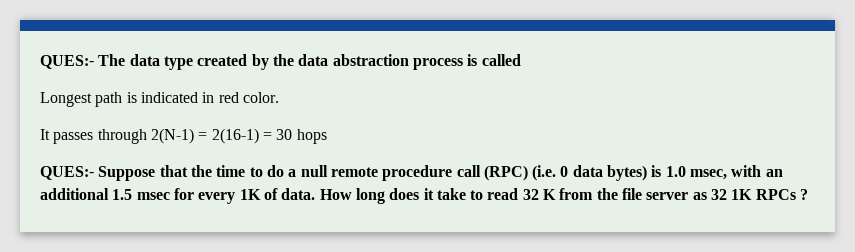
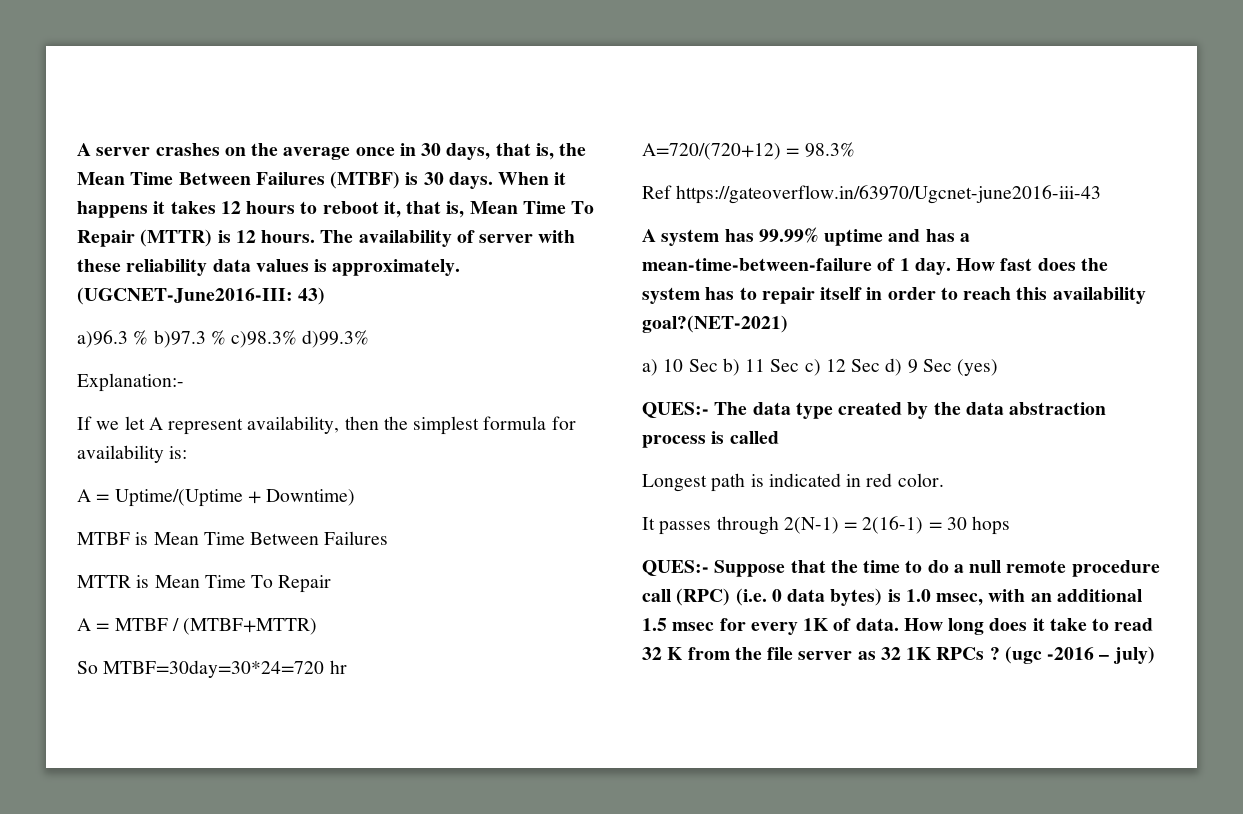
+ A server crashes on the average once in 30 days, that is, the Mean Time Between Failures (MTBF) is 30 days. When it happens it takes 12 hours to reboot it, that is, Mean Time To Repair (MTTR) is 12 hours. The availability of server with these reliability data values is approximately. (UGCNET-June2016-III: 43)
+ a)96.3 % b)97.3 % c)98.3% d)99.3%
+ Explanation:-
+ If we let A represent availability, then the simplest formula for availability is:
+ A = Uptime/(Uptime + Downtime)
+ MTBF is Mean Time Between Failures
+ MTTR is Mean Time To Repair
+ A = MTBF / (MTBF+MTTR)
+ So MTBF=30day=30*24=720 hr
+ A=720/(720+12) = 98.3%
+ Ref https://gateoverflow.in/63970/Ugcnet-june2016-iii-43
+ A system has 99.99% uptime and has a mean-time-between-failure of 1 day. How fast does the system has to repair itself in order to reach this availability goal?(NET-2021)
+ a) 10 Sec b) 11 Sec c) 12 Sec d) 9 Sec (yes)
+ (ugc -2016 – july)

